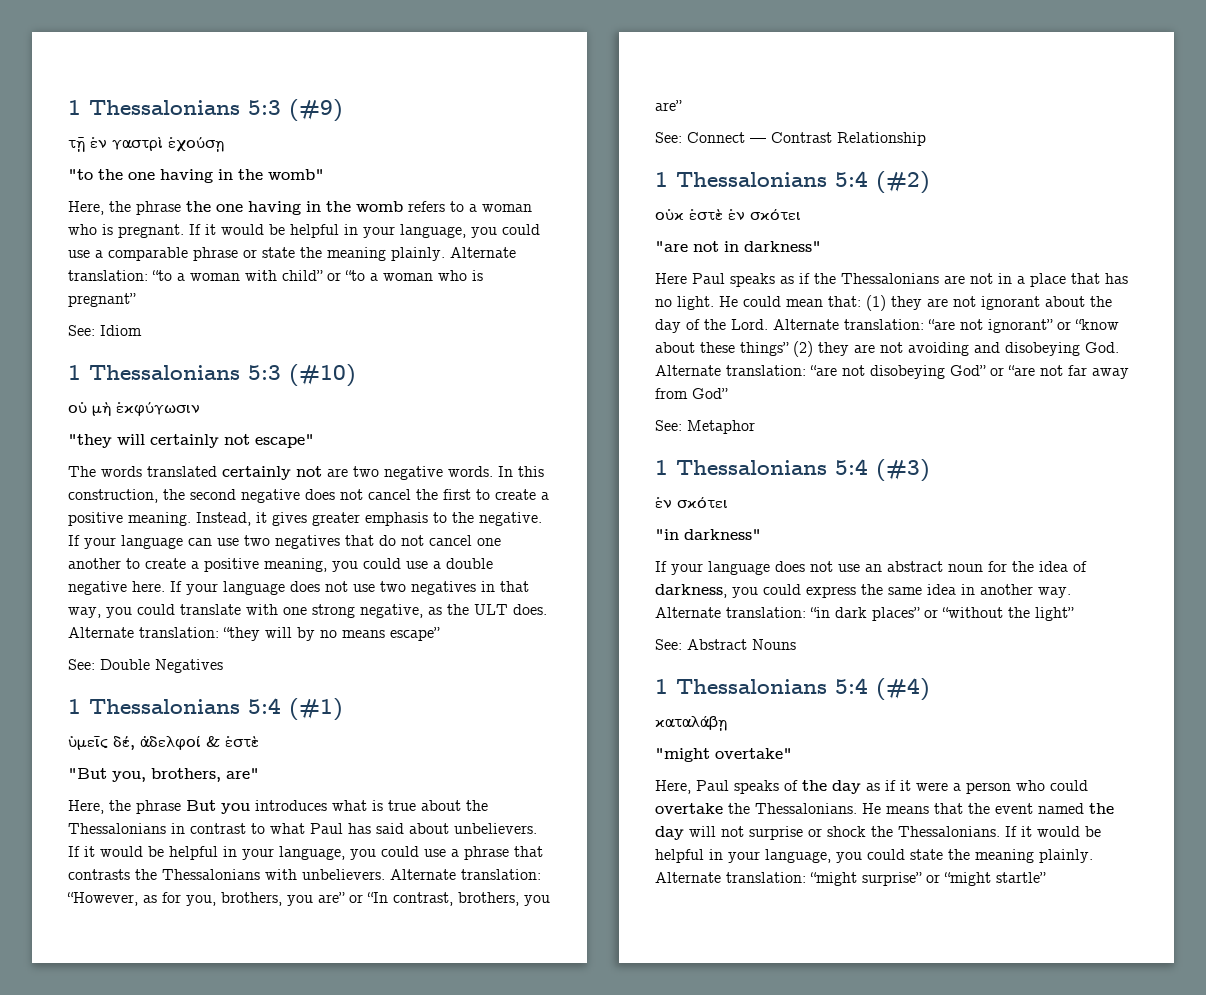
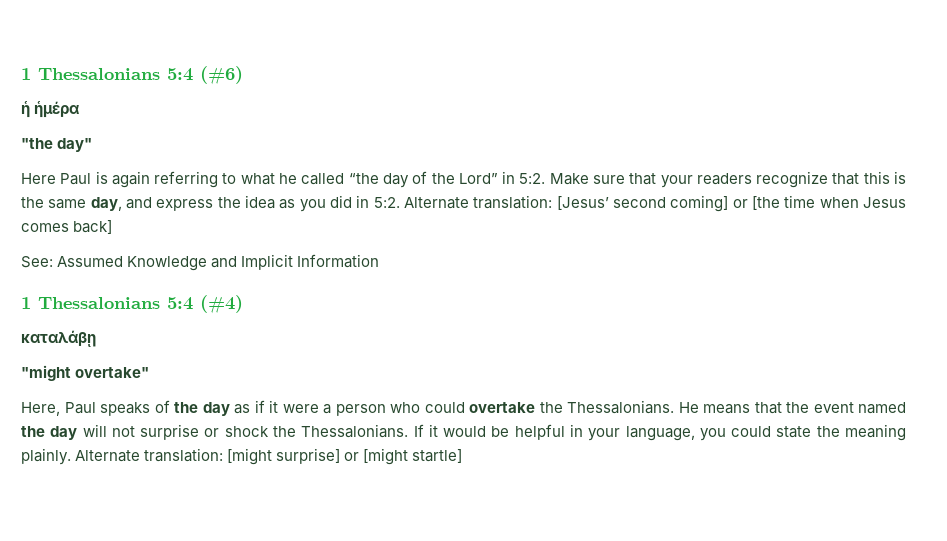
- 1 Thessalonians 5:3 (#9)
- τῇ ἐν γαστρὶ ἐχούσῃ
- "to the one having in the womb"
- Here, the phrase the one having in the womb refers to a woman who is pregnant. If it would be helpful in your language, you could use a comparable phrase or state the meaning plainly. Alternate translation: “to a woman with child” or “to a woman who is pregnant”
- See: Idiom
- 1 Thessalonians 5:3 (#10)
- οὐ μὴ ἐκφύγωσιν
- "they will certainly not escape"
- The words translated certainly not are two negative words. In this construction, the second negative does not cancel the first to create a positive meaning. Instead, it gives greater emphasis to the negative. If your language can use two negatives that do not cancel one another to create a positive meaning, you could use a double negative here. If your language does not use two negatives in that way, you could translate with one strong negative, as the ULT does. Alternate translation: “they will by no means escape”
- See: Double Negatives
- 1 Thessalonians 5:4 (#1)
- ὑμεῖς δέ, ἀδελφοί & ἐστὲ
- "But you, brothers, are"
- Here, the phrase But you introduces what is true about the Thessalonians in contrast to what Paul has said about unbelievers. If it would be helpful in your language, you could use a phrase that contrasts the Thessalonians with unbelievers. Alternate translation: “However, as for you, brothers, you are” or “In contrast, brothers, you are”
- See: Connect — Contrast Relationship
- 1 Thessalonians 5:4 (#2)
- οὐκ ἐστὲ ἐν σκότει
- "are not in darkness"
- Here Paul speaks as if the Thessalonians are not in a place that has no light. He could mean that: (1) they are not ignorant about the day of the Lord. Alternate translation: “are not ignorant” or “know about these things” (2) they are not avoiding and disobeying God. Alternate translation: “are not disobeying God” or “are not far away from God”
- See: Metaphor
- 1 Thessalonians 5:4 (#3)
- ἐν σκότει
- "in darkness"
- If your language does not use an abstract noun for the idea of darkness, you could express the same idea in another way. Alternate translation: “in dark places” or “without the light”
- See: Abstract Nouns
+ 1 Thessalonians 5:4 (#6)
+ ἡ ἡμέρα
+ "the day"
+ Here Paul is again referring to what he called “the day of the Lord” in 5:2. Make sure that your readers recognize that this is the same day, and express the idea as you did in 5:2. Alternate translation: [Jesus’ second coming] or [the time when Jesus comes back]
+ See: Assumed Knowledge and Implicit Information
- Alternate translation: “might surprise” or “might startle”
+ Alternate translation: [might surprise] or [might startle]

